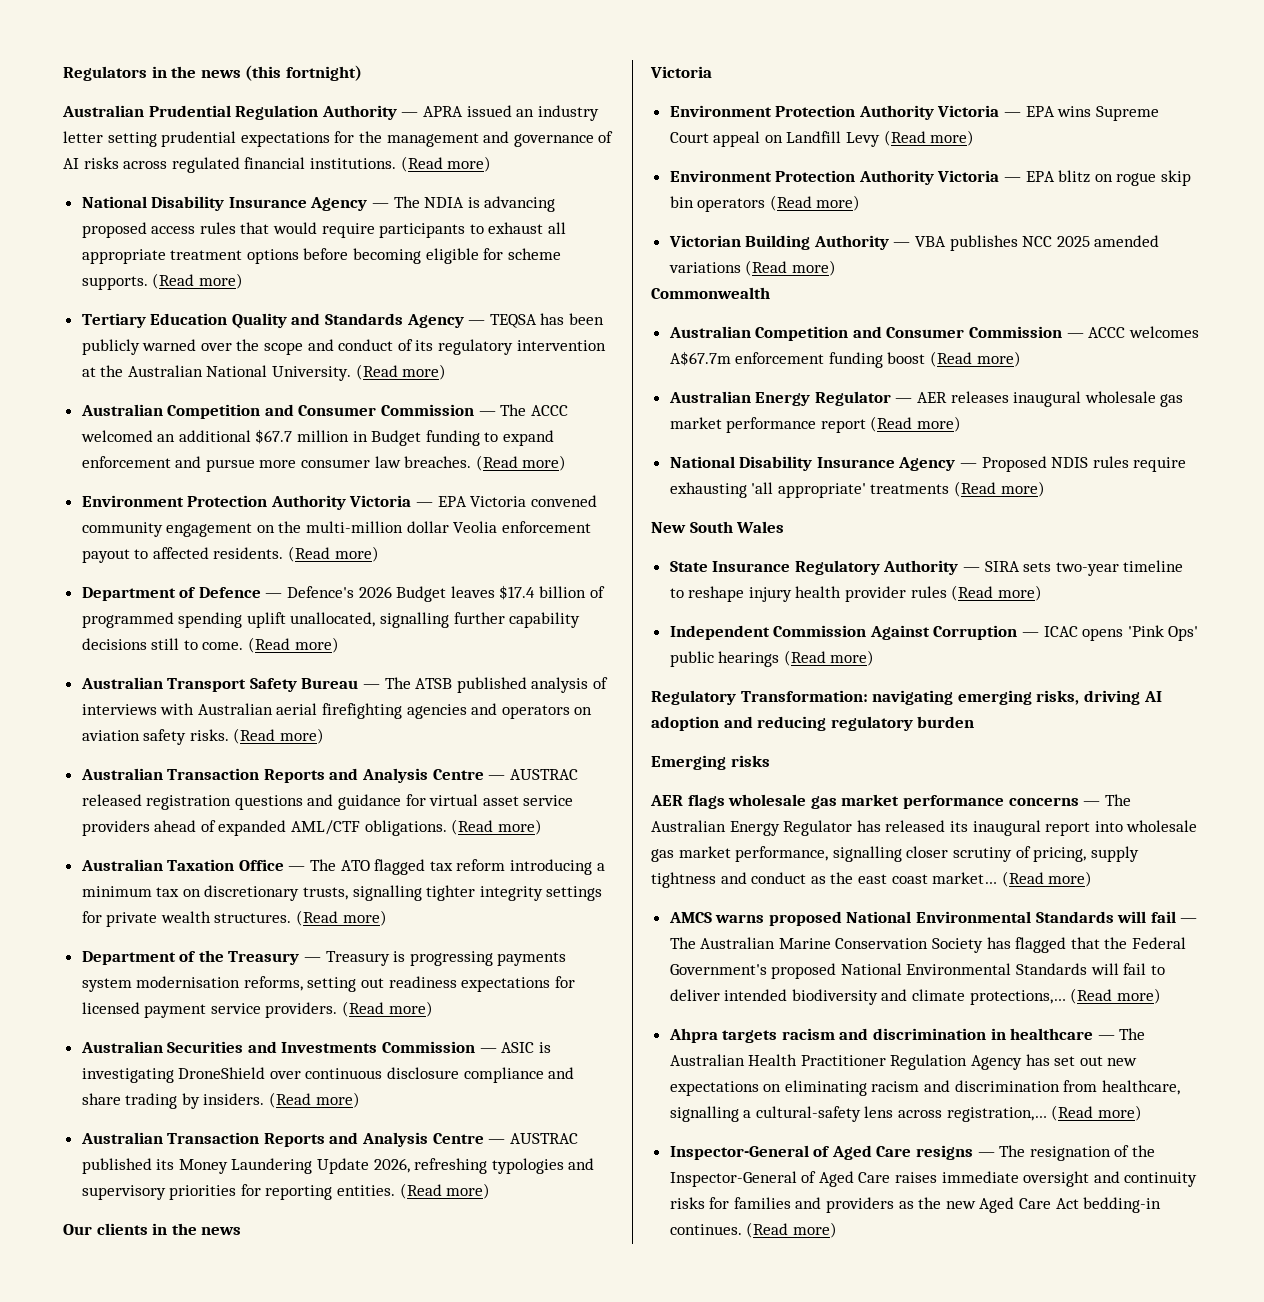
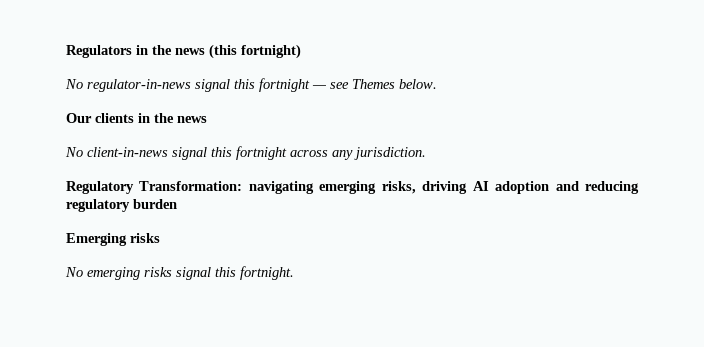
- Australian Prudential Regulation Authority — APRA issued an industry letter setting prudential expectations for the management and governance of AI risks across regulated financial institutions. (Read more)
- National Disability Insurance Agency — The NDIA is advancing proposed access rules that would require participants to exhaust all appropriate treatment options before becoming eligible for scheme supports. (Read more)
- Tertiary Education Quality and Standards Agency — TEQSA has been publicly warned over the scope and conduct of its regulatory intervention at the Australian National University. (Read more)
- Australian Competition and Consumer Commission — The ACCC welcomed an additional $67.7 million in Budget funding to expand enforcement and pursue more consumer law breaches. (Read more)
- Environment Protection Authority Victoria — EPA Victoria convened community engagement on the multi-million dollar Veolia enforcement payout to affected residents. (Read more)
- Department of Defence — Defence's 2026 Budget leaves $17.4 billion of programmed spending uplift unallocated, signalling further capability decisions still to come. (Read more)
- Australian Transport Safety Bureau — The ATSB published analysis of interviews with Australian aerial firefighting agencies and operators on aviation safety risks. (Read more)
- Australian Transaction Reports and Analysis Centre — AUSTRAC released registration questions and guidance for virtual asset service providers ahead of expanded AML/CTF obligations. (Read more)
- Australian Taxation Office — The ATO flagged tax reform introducing a minimum tax on discretionary trusts, signalling tighter integrity settings for private wealth structures. (Read more)
- Department of the Treasury — Treasury is progressing payments system modernisation reforms, setting out readiness expectations for licensed payment service providers. (Read more)
- Australian Securities and Investments Commission — ASIC is investigating DroneShield over continuous disclosure compliance and share trading by insiders. (Read more)
- Australian Transaction Reports and Analysis Centre — AUSTRAC published its Money Laundering Update 2026, refreshing typologies and supervisory priorities for reporting entities. (Read more)
+ No regulator-in-news signal this fortnight — see Themes below.
  Our clients in the news
- Victoria
- Environment Protection Authority Victoria — EPA wins Supreme Court appeal on Landfill Levy (Read more)
- Environment Protection Authority Victoria — EPA blitz on rogue skip bin operators (Read more)
- Victorian Building Authority — VBA publishes NCC 2025 amended variations (Read more)
- Commonwealth
- Australian Competition and Consumer Commission — ACCC welcomes A$67.7m enforcement funding boost (Read more)
- Australian Energy Regulator — AER releases inaugural wholesale gas market performance report (Read more)
- National Disability Insurance Agency — Proposed NDIS rules require exhausting 'all appropriate' treatments (Read more)
- New South Wales
- State Insurance Regulatory Authority — SIRA sets two-year timeline to reshape injury health provider rules (Read more)
- Independent Commission Against Corruption — ICAC opens 'Pink Ops' public hearings (Read more)
+ No client-in-news signal this fortnight across any jurisdiction.
- AER flags wholesale gas market performance concerns — The Australian Energy Regulator has released its inaugural report into wholesale gas market performance, signalling closer scrutiny of pricing, supply tightness and conduct as the east coast market… (Read more)
- AMCS warns proposed National Environmental Standards will fail — The Australian Marine Conservation Society has flagged that the Federal Government's proposed National Environmental Standards will fail to deliver intended biodiversity and climate protections,… (Read more)
- Ahpra targets racism and discrimination in healthcare — The Australian Health Practitioner Regulation Agency has set out new expectations on eliminating racism and discrimination from healthcare, signalling a cultural-safety lens across registration,… (Read more)
- Inspector-General of Aged Care resigns — The resignation of the Inspector-General of Aged Care raises immediate oversight and continuity risks for families and providers as the new Aged Care Act bedding-in continues. (Read more)
+ No emerging risks signal this fortnight.

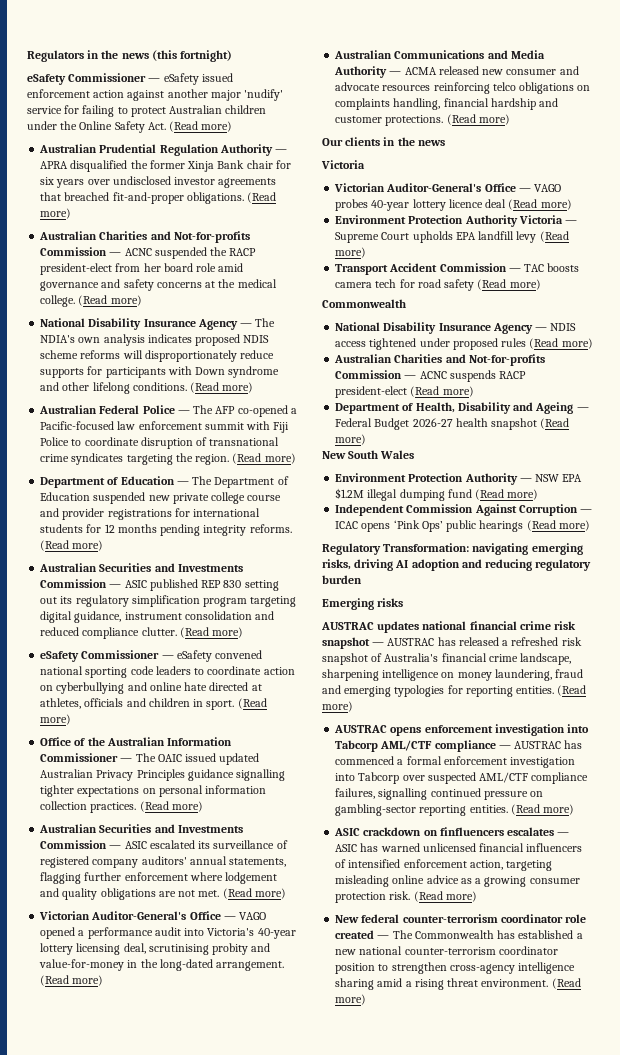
- No regulator-in-news signal this fortnight — see Themes below.
+ eSafety Commissioner — eSafety issued enforcement action against another major 'nudify' service for failing to protect Australian children under the Online Safety Act. (Read more)
+ Australian Prudential Regulation Authority — APRA disqualified the former Xinja Bank chair for six years over undisclosed investor agreements that breached fit-and-proper obligations. (Read more)
+ Australian Charities and Not-for-profits Commission — ACNC suspended the RACP president-elect from her board role amid governance and safety concerns at the medical college. (Read more)
+ National Disability Insurance Agency — The NDIA's own analysis indicates proposed NDIS scheme reforms will disproportionately reduce supports for participants with Down syndrome and other lifelong conditions. (Read more)
+ Australian Federal Police — The AFP co-opened a Pacific-focused law enforcement summit with Fiji Police to coordinate disruption of transnational crime syndicates targeting the region. (Read more)
+ Department of Education — The Department of Education suspended new private college course and provider registrations for international students for 12 months pending integrity reforms. (Read more)
+ Australian Securities and Investments Commission — ASIC published REP 830 setting out its regulatory simplification program targeting digital guidance, instrument consolidation and reduced compliance clutter. (Read more)
+ eSafety Commissioner — eSafety convened national sporting code leaders to coordinate action on cyberbullying and online hate directed at athletes, officials and children in sport. (Read more)
+ Office of the Australian Information Commissioner — The OAIC issued updated Australian Privacy Principles guidance signalling tighter expectations on personal information collection practices. (Read more)
+ Australian Securities and Investments Commission — ASIC escalated its surveillance of registered company auditors' annual statements, flagging further enforcement where lodgement and quality obligations are not met. (Read more)
+ Victorian Auditor-General's Office — VAGO opened a performance audit into Victoria's 40-year lottery licensing deal, scrutinising probity and value-for-money in the long-dated arrangement. (Read more)
+ Australian Communications and Media Authority — ACMA released new consumer and advocate resources reinforcing telco obligations on complaints handling, financial hardship and customer protections. (Read more)
  Our clients in the news
- No client-in-news signal this fortnight across any jurisdiction.
+ Victoria
+ Victorian Auditor-General's Office — VAGO probes 40-year lottery licence deal (Read more)
+ Environment Protection Authority Victoria — Supreme Court upholds EPA landfill levy (Read more)
+ Transport Accident Commission — TAC boosts camera tech for road safety (Read more)
+ Commonwealth
+ National Disability Insurance Agency — NDIS access tightened under proposed rules (Read more)
+ Australian Charities and Not-for-profits Commission — ACNC suspends RACP president-elect (Read more)
+ Department of Health, Disability and Ageing — Federal Budget 2026-27 health snapshot (Read more)
+ New South Wales
+ Environment Protection Authority — NSW EPA $1.2M illegal dumping fund (Read more)
+ Independent Commission Against Corruption — ICAC opens ‘Pink Ops’ public hearings (Read more)
- No emerging risks signal this fortnight.
+ AUSTRAC updates national financial crime risk snapshot — AUSTRAC has released a refreshed risk snapshot of Australia's financial crime landscape, sharpening intelligence on money laundering, fraud and emerging typologies for reporting entities. (Read more)
+ AUSTRAC opens enforcement investigation into Tabcorp AML/CTF compliance — AUSTRAC has commenced a formal enforcement investigation into Tabcorp over suspected AML/CTF compliance failures, signalling continued pressure on gambling-sector reporting entities. (Read more)
+ ASIC crackdown on finfluencers escalates — ASIC has warned unlicensed financial influencers of intensified enforcement action, targeting misleading online advice as a growing consumer protection risk. (Read more)
+ New federal counter-terrorism coordinator role created — The Commonwealth has established a new national counter-terrorism coordinator position to strengthen cross-agency intelligence sharing amid a rising threat environment. (Read more)

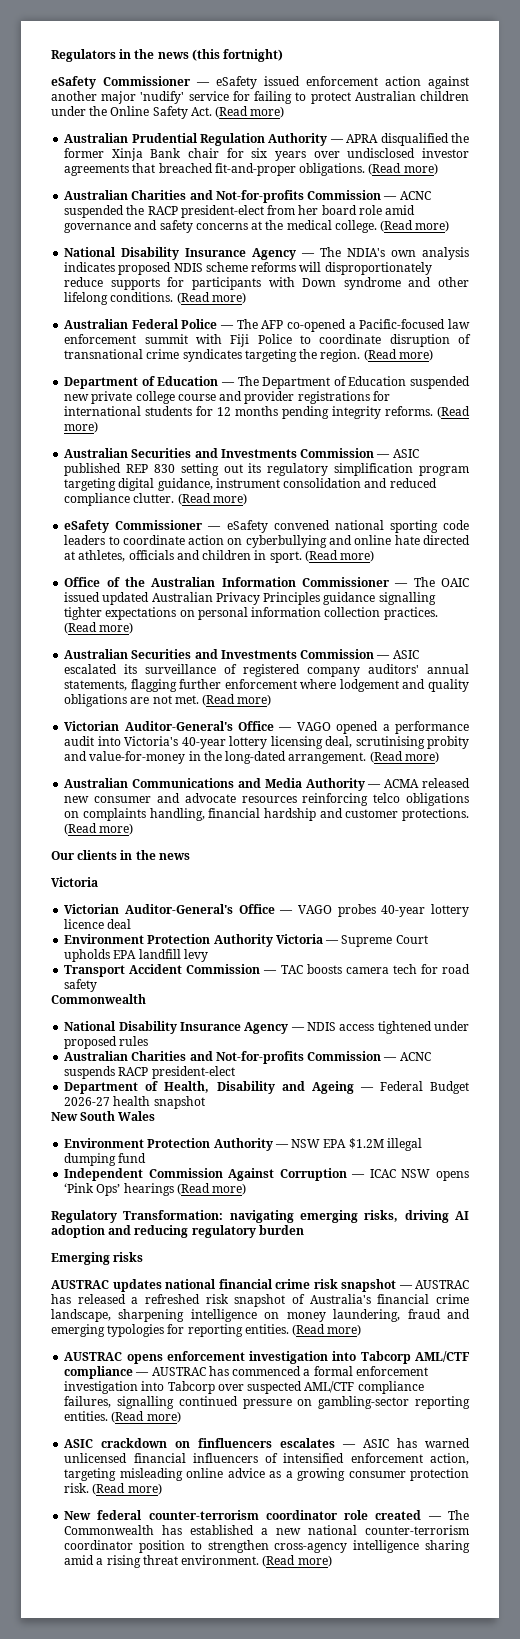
- Victorian Auditor-General's Office — VAGO probes 40-year lottery licence deal (Read more)
+ Victorian Auditor-General's Office — VAGO probes 40-year lottery licence deal
- Environment Protection Authority Victoria — Supreme Court upholds EPA landfill levy (Read more)
+ Environment Protection Authority Victoria — Supreme Court upholds EPA landfill levy
- Transport Accident Commission — TAC boosts camera tech for road safety (Read more)
+ Transport Accident Commission — TAC boosts camera tech for road safety
- National Disability Insurance Agency — NDIS access tightened under proposed rules (Read more)
+ National Disability Insurance Agency — NDIS access tightened under proposed rules
- Australian Charities and Not-for-profits Commission — ACNC suspends RACP president-elect (Read more)
+ Australian Charities and Not-for-profits Commission — ACNC suspends RACP president-elect
- Department of Health, Disability and Ageing — Federal Budget 2026-27 health snapshot (Read more)
+ Department of Health, Disability and Ageing — Federal Budget 2026-27 health snapshot
- Environment Protection Authority — NSW EPA $1.2M illegal dumping fund (Read more)
+ Environment Protection Authority — NSW EPA $1.2M illegal dumping fund
- Independent Commission Against Corruption — ICAC opens ‘Pink Ops’ public hearings (Read more)
+ Independent Commission Against Corruption — ICAC NSW opens ‘Pink Ops’ hearings (Read more)

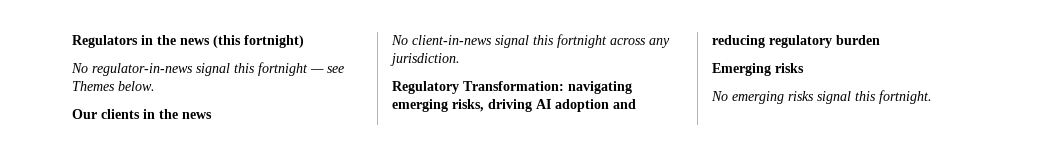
- eSafety Commissioner — eSafety issued enforcement action against another major 'nudify' service for failing to protect Australian children under the Online Safety Act. (Read more)
- Australian Prudential Regulation Authority — APRA disqualified the former Xinja Bank chair for six years over undisclosed investor agreements that breached fit-and-proper obligations. (Read more)
- Australian Charities and Not-for-profits Commission — ACNC suspended the RACP president-elect from her board role amid governance and safety concerns at the medical college. (Read more)
- National Disability Insurance Agency — The NDIA's own analysis indicates proposed NDIS scheme reforms will disproportionately reduce supports for participants with Down syndrome and other lifelong conditions. (Read more)
- Australian Federal Police — The AFP co-opened a Pacific-focused law enforcement summit with Fiji Police to coordinate disruption of transnational crime syndicates targeting the region. (Read more)
- Department of Education — The Department of Education suspended new private college course and provider registrations for international students for 12 months pending integrity reforms. (Read more)
- Australian Securities and Investments Commission — ASIC published REP 830 setting out its regulatory simplification program targeting digital guidance, instrument consolidation and reduced compliance clutter. (Read more)
- eSafety Commissioner — eSafety convened national sporting code leaders to coordinate action on cyberbullying and online hate directed at athletes, officials and children in sport. (Read more)
- Office of the Australian Information Commissioner — The OAIC issued updated Australian Privacy Principles guidance signalling tighter expectations on personal information collection practices. (Read more)
- Australian Securities and Investments Commission — ASIC escalated its surveillance of registered company auditors' annual statements, flagging further enforcement where lodgement and quality obligations are not met. (Read more)
- Victorian Auditor-General's Office — VAGO opened a performance audit into Victoria's 40-year lottery licensing deal, scrutinising probity and value-for-money in the long-dated arrangement. (Read more)
- Australian Communications and Media Authority — ACMA released new consumer and advocate resources reinforcing telco obligations on complaints handling, financial hardship and customer protections. (Read more)
+ No regulator-in-news signal this fortnight — see Themes below.
  Our clients in the news
- Victoria
- Victorian Auditor-General's Office — VAGO probes 40-year lottery licence deal
- Environment Protection Authority Victoria — Supreme Court upholds EPA landfill levy
- Transport Accident Commission — TAC boosts camera tech for road safety
- Commonwealth
- National Disability Insurance Agency — NDIS access tightened under proposed rules
- Australian Charities and Not-for-profits Commission — ACNC suspends RACP president-elect
- Department of Health, Disability and Ageing — Federal Budget 2026-27 health snapshot
- New South Wales
- Environment Protection Authority — NSW EPA $1.2M illegal dumping fund
- Independent Commission Against Corruption — ICAC NSW opens ‘Pink Ops’ hearings (Read more)
+ No client-in-news signal this fortnight across any jurisdiction.
- AUSTRAC updates national financial crime risk snapshot — AUSTRAC has released a refreshed risk snapshot of Australia's financial crime landscape, sharpening intelligence on money laundering, fraud and emerging typologies for reporting entities. (Read more)
- AUSTRAC opens enforcement investigation into Tabcorp AML/CTF compliance — AUSTRAC has commenced a formal enforcement investigation into Tabcorp over suspected AML/CTF compliance failures, signalling continued pressure on gambling-sector reporting entities. (Read more)
- ASIC crackdown on finfluencers escalates — ASIC has warned unlicensed financial influencers of intensified enforcement action, targeting misleading online advice as a growing consumer protection risk. (Read more)
- New federal counter-terrorism coordinator role created — The Commonwealth has established a new national counter-terrorism coordinator position to strengthen cross-agency intelligence sharing amid a rising threat environment. (Read more)
+ No emerging risks signal this fortnight.

